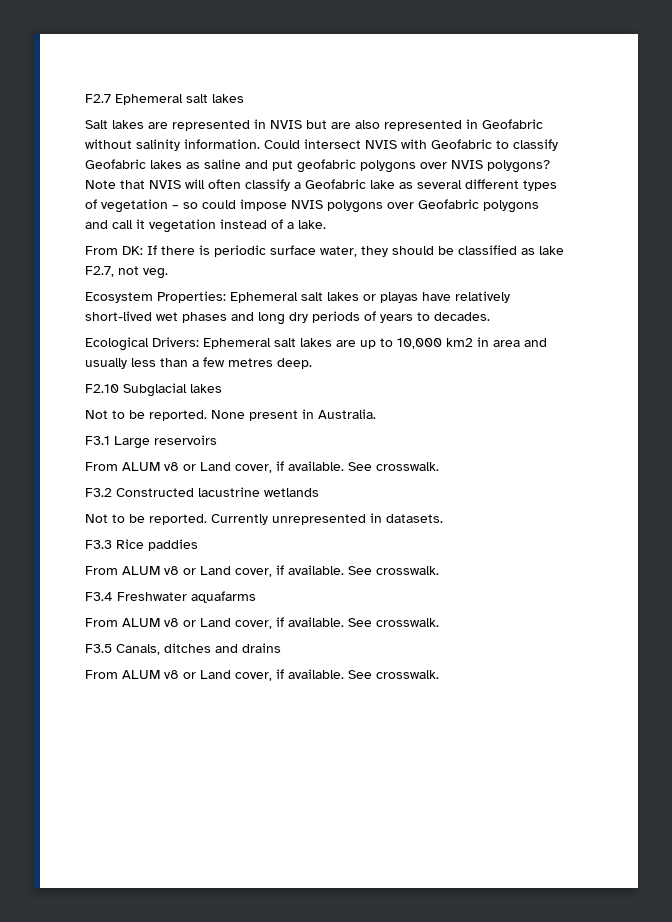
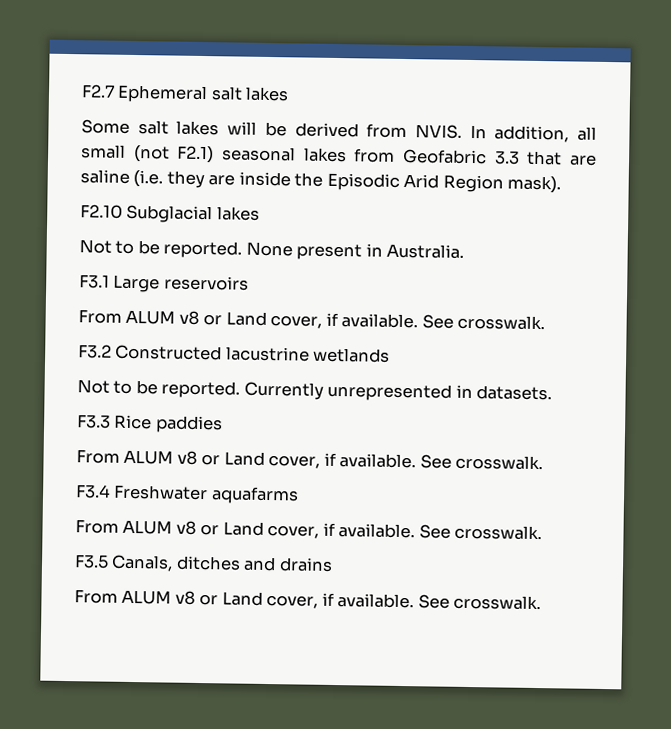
- Salt lakes are represented in NVIS but are also represented in Geofabric without salinity information. Could intersect NVIS with Geofabric to classify Geofabric lakes as saline and put geofabric polygons over NVIS polygons? Note that NVIS will often classify a Geofabric lake as several different types of vegetation – so could impose NVIS polygons over Geofabric polygons and call it vegetation instead of a lake.
- From DK: If there is periodic surface water, they should be classified as lake F2.7, not veg.
- Ecosystem Properties: Ephemeral salt lakes or playas have relatively short-lived wet phases and long dry periods of years to decades.
- Ecological Drivers: Ephemeral salt lakes are up to 10,000 km2 in area and usually less than a few metres deep.
+ Some salt lakes will be derived from NVIS. In addition, all small (not F2.1) seasonal lakes from Geofabric 3.3 that are saline (i.e. they are inside the Episodic Arid Region mask).

